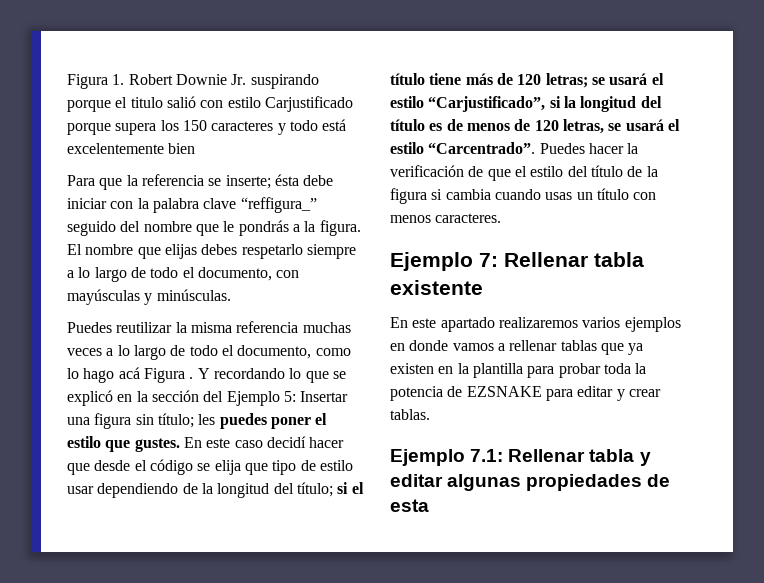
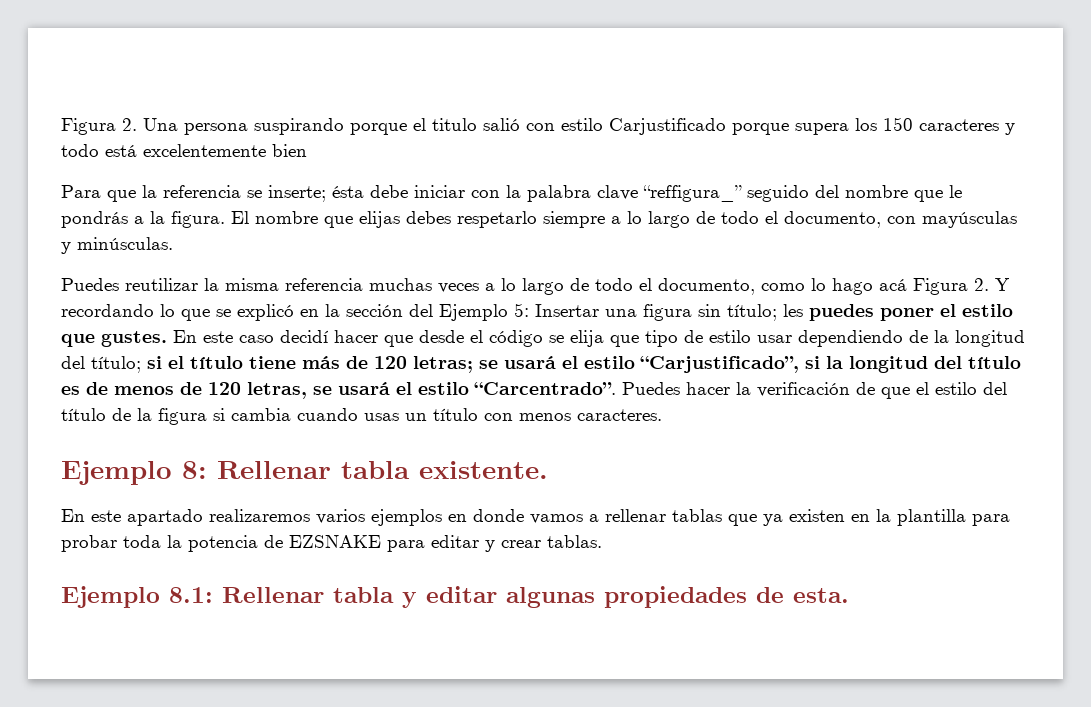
- Figura 1. Robert Downie Jr. suspirando porque el titulo salió con estilo Carjustificado porque supera los 150 caracteres y todo está excelentemente bien
+ Figura 2. Una persona suspirando porque el titulo salió con estilo Carjustificado porque supera los 150 caracteres y todo está excelentemente bien
- Puedes reutilizar la misma referencia muchas veces a lo largo de todo el documento, como lo hago acá Figura . Y recordando lo que se explicó en la sección del Ejemplo 5: Insertar una figura sin título; les puedes poner el estilo que gustes.
+ Puedes reutilizar la misma referencia muchas veces a lo largo de todo el documento, como lo hago acá Figura 2. Y recordando lo que se explicó en la sección del Ejemplo 5: Insertar una figura sin título; les puedes poner el estilo que gustes.
- Ejemplo 7: Rellenar tabla existente
+ Ejemplo 8: Rellenar tabla existente.
- Ejemplo 7.1: Rellenar tabla y editar algunas propiedades de esta
+ Ejemplo 8.1: Rellenar tabla y editar algunas propiedades de esta.

